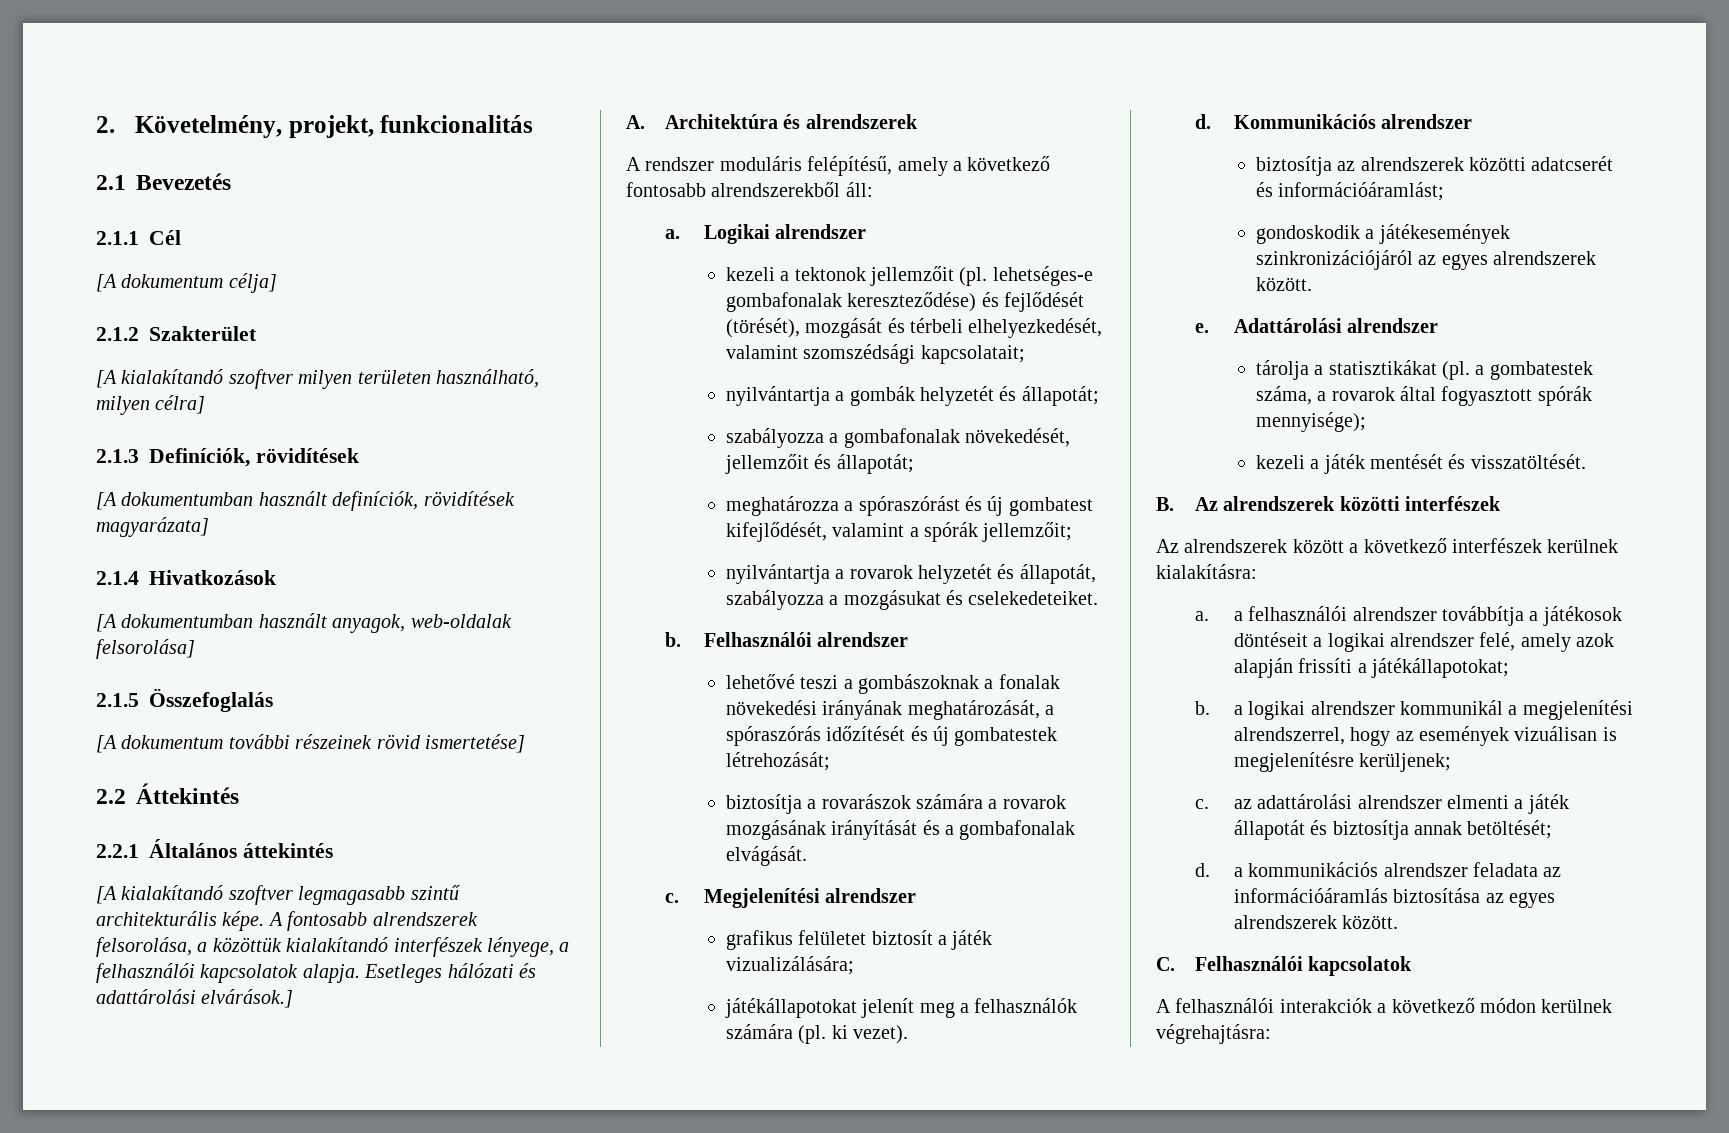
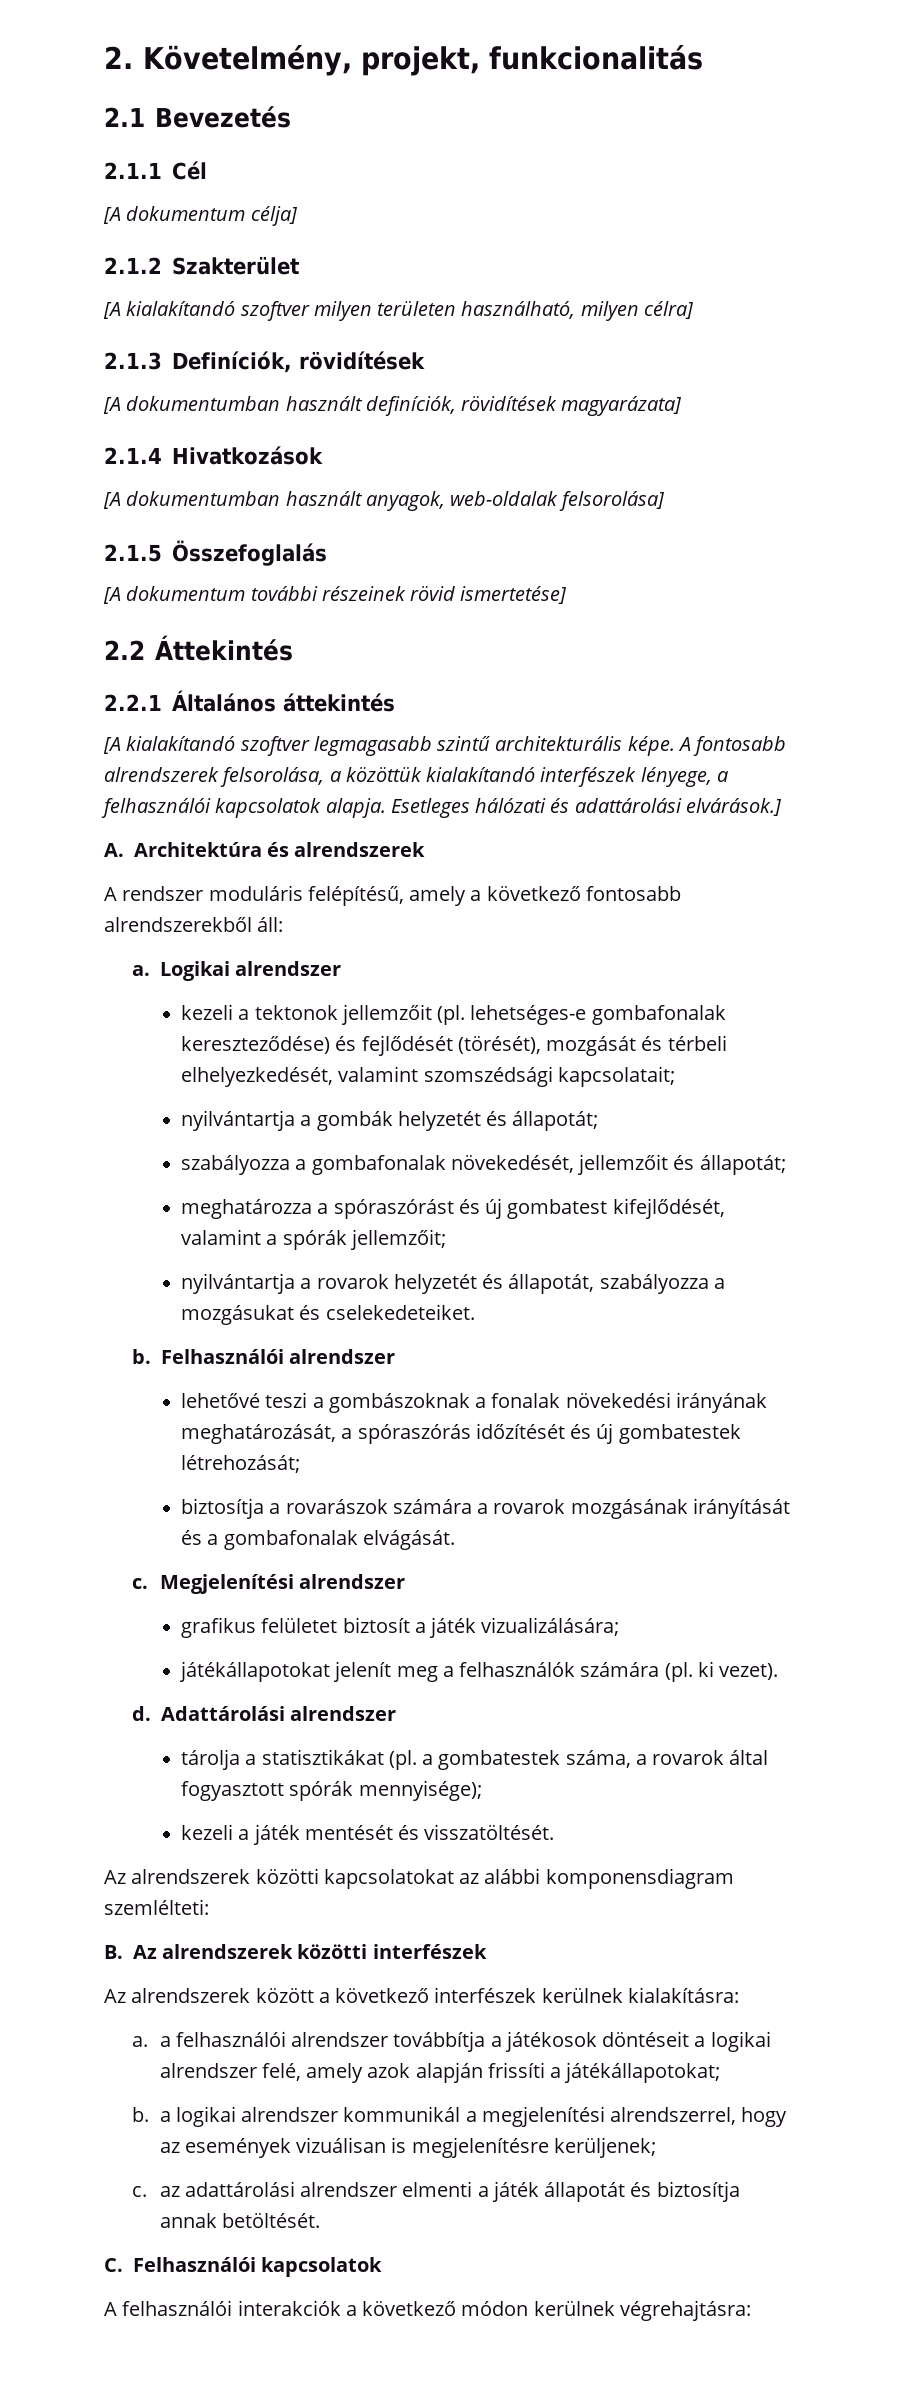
- Kommunikációs alrendszer
- biztosítja az alrendszerek közötti adatcserét és információáramlást;
- gondoskodik a játékesemények szinkronizációjáról az egyes alrendszerek között.
- e.
+ Az alrendszerek közötti kapcsolatokat az alábbi komponensdiagram szemlélteti:
- c. az adattárolási alrendszer elmenti a játék állapotát és biztosítja annak betöltését;
- d. a kommunikációs alrendszer feladata az információáramlás biztosítása az egyes alrendszerek között.
+ c. az adattárolási alrendszer elmenti a játék állapotát és biztosítja annak betöltését.

